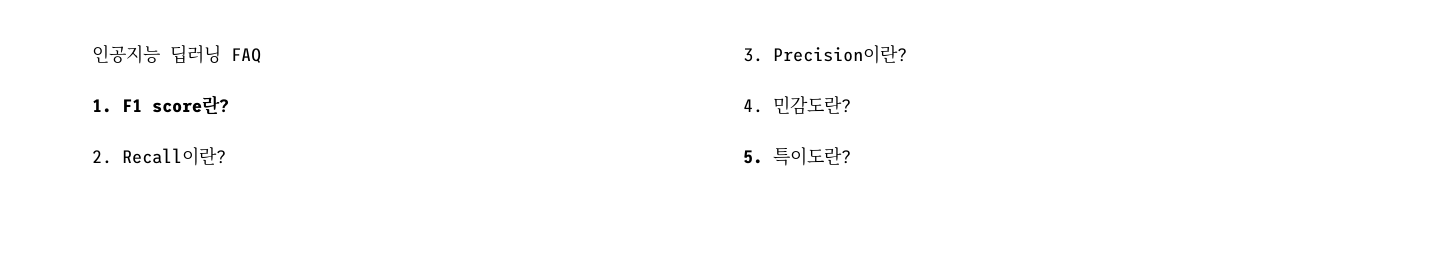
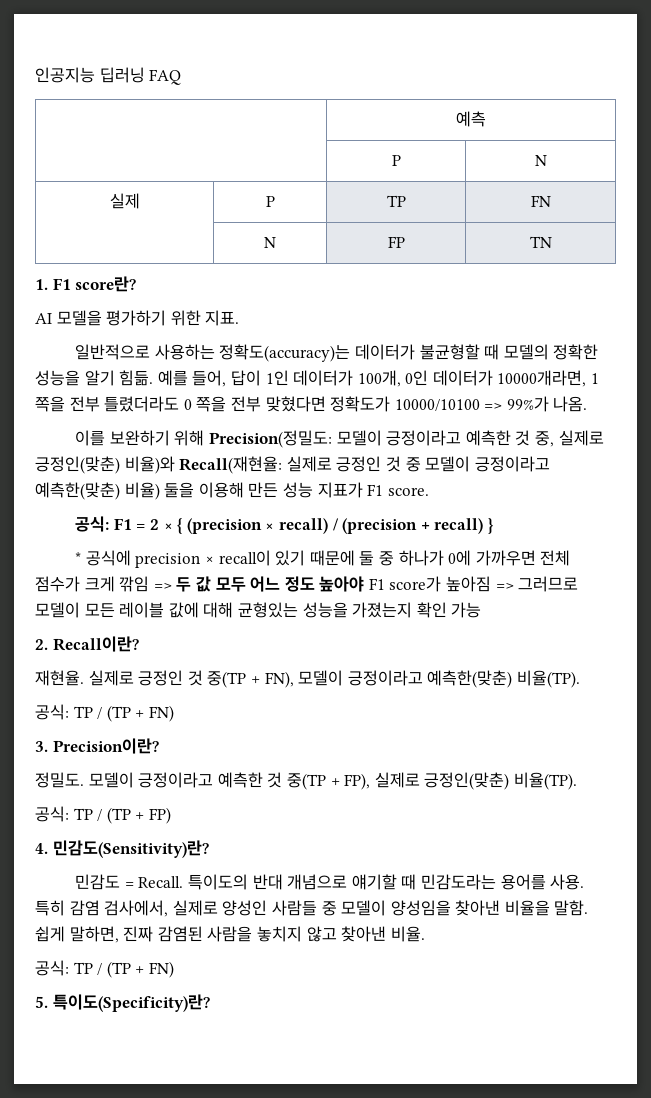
+ | 예측
+ | P | N
+ 실제 | P | TP | FN
+ | N | FP | TN
  1. F1 score란?
+ AI 모델을 평가하기 위한 지표.
+ 일반적으로 사용하는 정확도(accuracy)는 데이터가 불균형할 때 모델의 정확한 성능을 알기 힘듦. 예를 들어, 답이 1인 데이터가 100개, 0인 데이터가 10000개라면, 1 쪽을 전부 틀렸더라도 0 쪽을 전부 맞혔다면 정확도가 10000/10100 => 99%가 나옴.
+ 이를 보완하기 위해 Precision(정밀도: 모델이 긍정이라고 예측한 것 중, 실제로 긍정인(맞춘) 비율)와 Recall(재현율: 실제로 긍정인 것 중 모델이 긍정이라고 예측한(맞춘) 비율) 둘을 이용해 만든 성능 지표가 F1 score.
+ 공식: F1 = 2 × { (precision × recall) / (precision + recall) }
+ * 공식에 precision × recall이 있기 때문에 둘 중 하나가 0에 가까우면 전체 점수가 크게 깎임 => 두 값 모두 어느 정도 높아야 F1 score가 높아짐 => 그러므로 모델이 모든 레이블 값에 대해 균형있는 성능을 가졌는지 확인 가능
  2. Recall이란?
+ 재현율. 실제로 긍정인 것 중(TP + FN), 모델이 긍정이라고 예측한(맞춘) 비율(TP).
+ 공식: TP / (TP + FN)
  3. Precision이란?
- 4. 민감도란?
+ 정밀도. 모델이 긍정이라고 예측한 것 중(TP + FP), 실제로 긍정인(맞춘) 비율(TP).
+ 공식: TP / (TP + FP)
+ 4. 민감도(Sensitivity)란?
+ 민감도 = Recall. 특이도의 반대 개념으로 얘기할 때 민감도라는 용어를 사용. 특히 감염 검사에서, 실제로 양성인 사람들 중 모델이 양성임을 찾아낸 비율을 말함. 쉽게 말하면, 진짜 감염된 사람을 놓치지 않고 찾아낸 비율.
+ 공식: TP / (TP + FN)
- 5. 특이도란?
+ 5. 특이도(Specificity)란?

